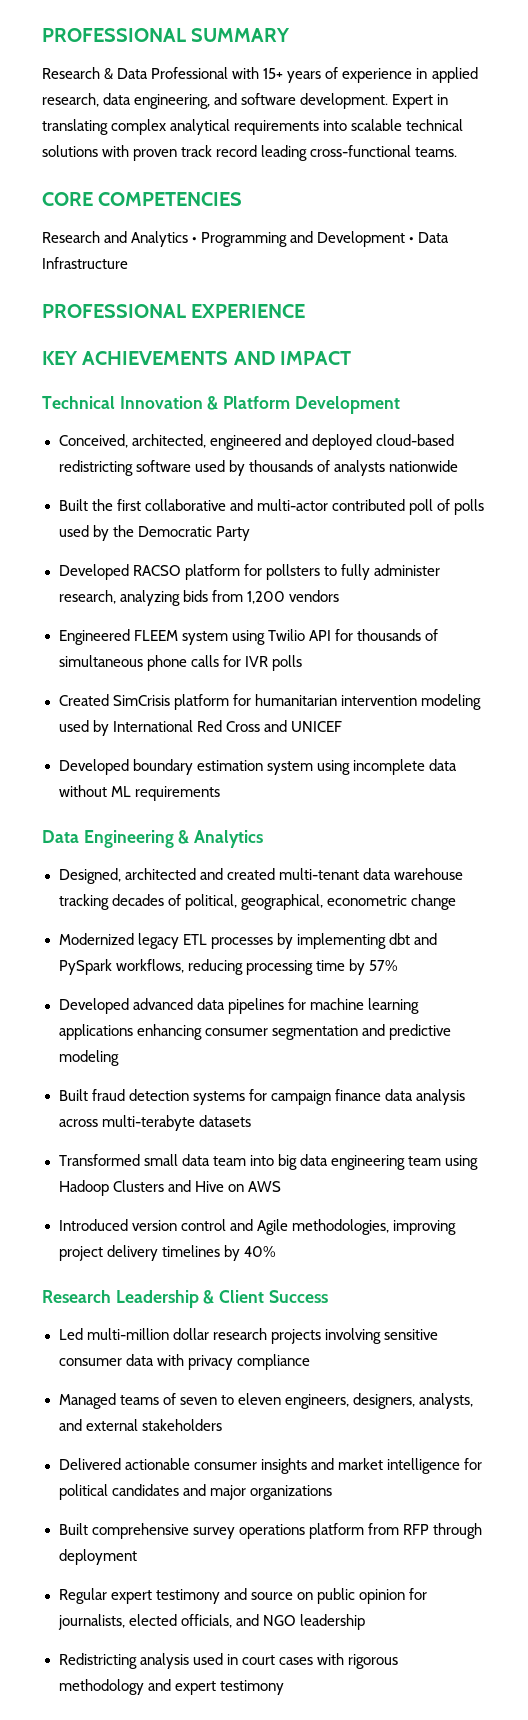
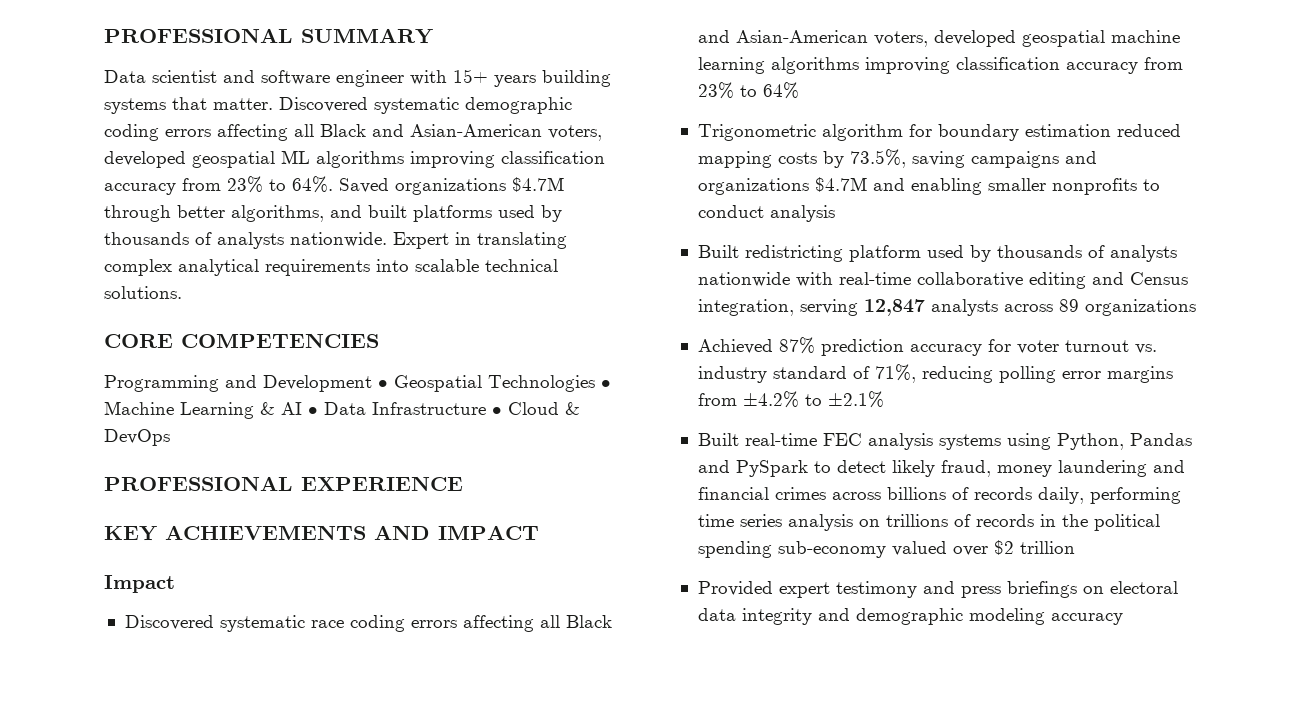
- Research & Data Professional with 15+ years of experience in applied research, data engineering, and software development.
+ Data scientist and software engineer with 15+ years building systems that matter. Discovered systematic demographic coding errors affecting all Black and Asian-American voters, developed geospatial ML algorithms improving classification accuracy from 23% to 64%. Saved organizations $4.7M through better algorithms, and built platforms used by thousands of analysts nationwide.
- Expert in translating complex analytical requirements into scalable technical solutions with proven track record leading cross-functional teams.
+ Expert in translating complex analytical requirements into scalable technical solutions.
  CORE COMPETENCIES
- Research and Analytics • Programming and Development • Data Infrastructure
+ Programming and Development • Geospatial Technologies • Machine Learning & AI • Data Infrastructure • Cloud & DevOps
- Technical Innovation & Platform Development
- Conceived, architected, engineered and deployed cloud-based redistricting software used by thousands of analysts nationwide
- Built the first collaborative and multi-actor contributed poll of polls used by the Democratic Party
- Developed RACSO platform for pollsters to fully administer research, analyzing bids from 1,200 vendors
- Engineered FLEEM system using Twilio API for thousands of simultaneous phone calls for IVR polls
- Created SimCrisis platform for humanitarian intervention modeling used by International Red Cross and UNICEF
- Developed boundary estimation system using incomplete data without ML requirements
- Data Engineering & Analytics
- Designed, architected and created multi-tenant data warehouse tracking decades of political, geographical, econometric change
- Modernized legacy ETL processes by implementing dbt and PySpark workflows, reducing processing time by 57%
- Developed advanced data pipelines for machine learning applications enhancing consumer segmentation and predictive modeling
- Built fraud detection systems for campaign finance data analysis across multi-terabyte datasets
- Transformed small data team into big data engineering team using Hadoop Clusters and Hive on AWS
- Introduced version control and Agile methodologies, improving project delivery timelines by 40%
- Research Leadership & Client Success
- Led multi-million dollar research projects involving sensitive consumer data with privacy compliance
- Managed teams of seven to eleven engineers, designers, analysts, and external stakeholders
- Delivered actionable consumer insights and market intelligence for political candidates and major organizations
- Built comprehensive survey operations platform from RFP through deployment
- Regular expert testimony and source on public opinion for journalists, elected officials, and NGO leadership
- Redistricting analysis used in court cases with rigorous methodology and expert testimony
+ Impact
+ Discovered systematic race coding errors affecting all Black and Asian-American voters, developed geospatial machine learning algorithms improving classification accuracy from 23% to 64%
+ Trigonometric algorithm for boundary estimation reduced mapping costs by 73.5%, saving campaigns and organizations $4.7M and enabling smaller nonprofits to conduct analysis
+ Built redistricting platform used by thousands of analysts nationwide with real-time collaborative editing and Census integration, serving 12,847 analysts across 89 organizations
+ Achieved 87% prediction accuracy for voter turnout vs. industry standard of 71%, reducing polling error margins from ±4.2% to ±2.1%
+ Built real-time FEC analysis systems using Python, Pandas and PySpark to detect likely fraud, money laundering and financial crimes across billions of records daily, performing time series analysis on trillions of records in the political spending sub-economy valued over $2 trillion
+ Provided expert testimony and press briefings on electoral data integrity and demographic modeling accuracy

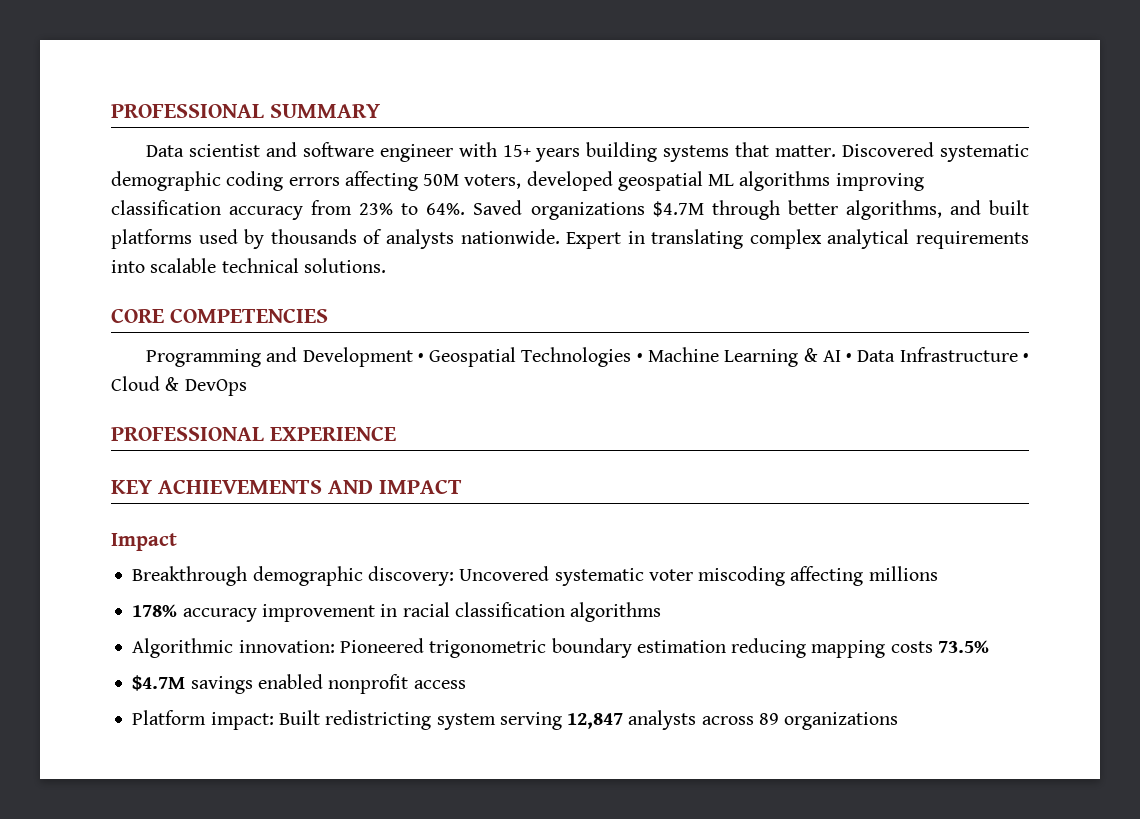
- Discovered systematic demographic coding errors affecting all Black and Asian-American voters, developed geospatial ML algorithms improving classification accuracy from 23% to 64%.
+ Discovered systematic demographic coding errors affecting 50M voters, developed geospatial ML algorithms improving classification accuracy from 23% to 64%.
- Discovered systematic race coding errors affecting all Black and Asian-American voters, developed geospatial machine learning algorithms improving classification accuracy from 23% to 64%
- Trigonometric algorithm for boundary estimation reduced mapping costs by 73.5%, saving campaigns and organizations $4.7M and enabling smaller nonprofits to conduct analysis
- Built redistricting platform used by thousands of analysts nationwide with real-time collaborative editing and Census integration, serving 12,847 analysts across 89 organizations
+ Breakthrough demographic discovery: Uncovered systematic voter miscoding affecting millions
+ 178% accuracy improvement in racial classification algorithms
+ Algorithmic innovation: Pioneered trigonometric boundary estimation reducing mapping costs 73.5%
+ $4.7M savings enabled nonprofit access
+ Platform impact: Built redistricting system serving 12,847 analysts across 89 organizations
- Achieved 87% prediction accuracy for voter turnout vs. industry standard of 71%, reducing polling error margins from ±4.2% to ±2.1%
- Built real-time FEC analysis systems using Python, Pandas and PySpark to detect likely fraud, money laundering and financial crimes across billions of records daily, performing time series analysis on trillions of records in the political spending sub-economy valued over $2 trillion
- Provided expert testimony and press briefings on electoral data integrity and demographic modeling accuracy

